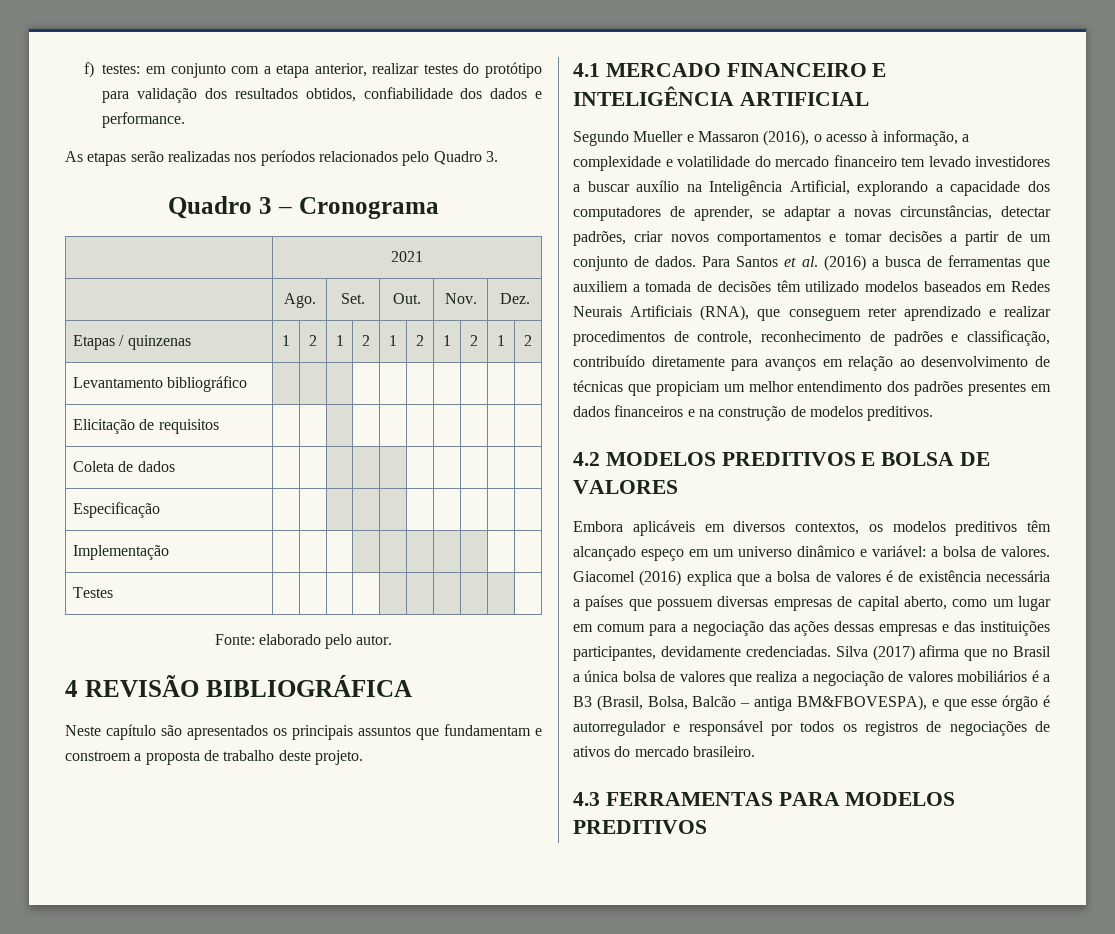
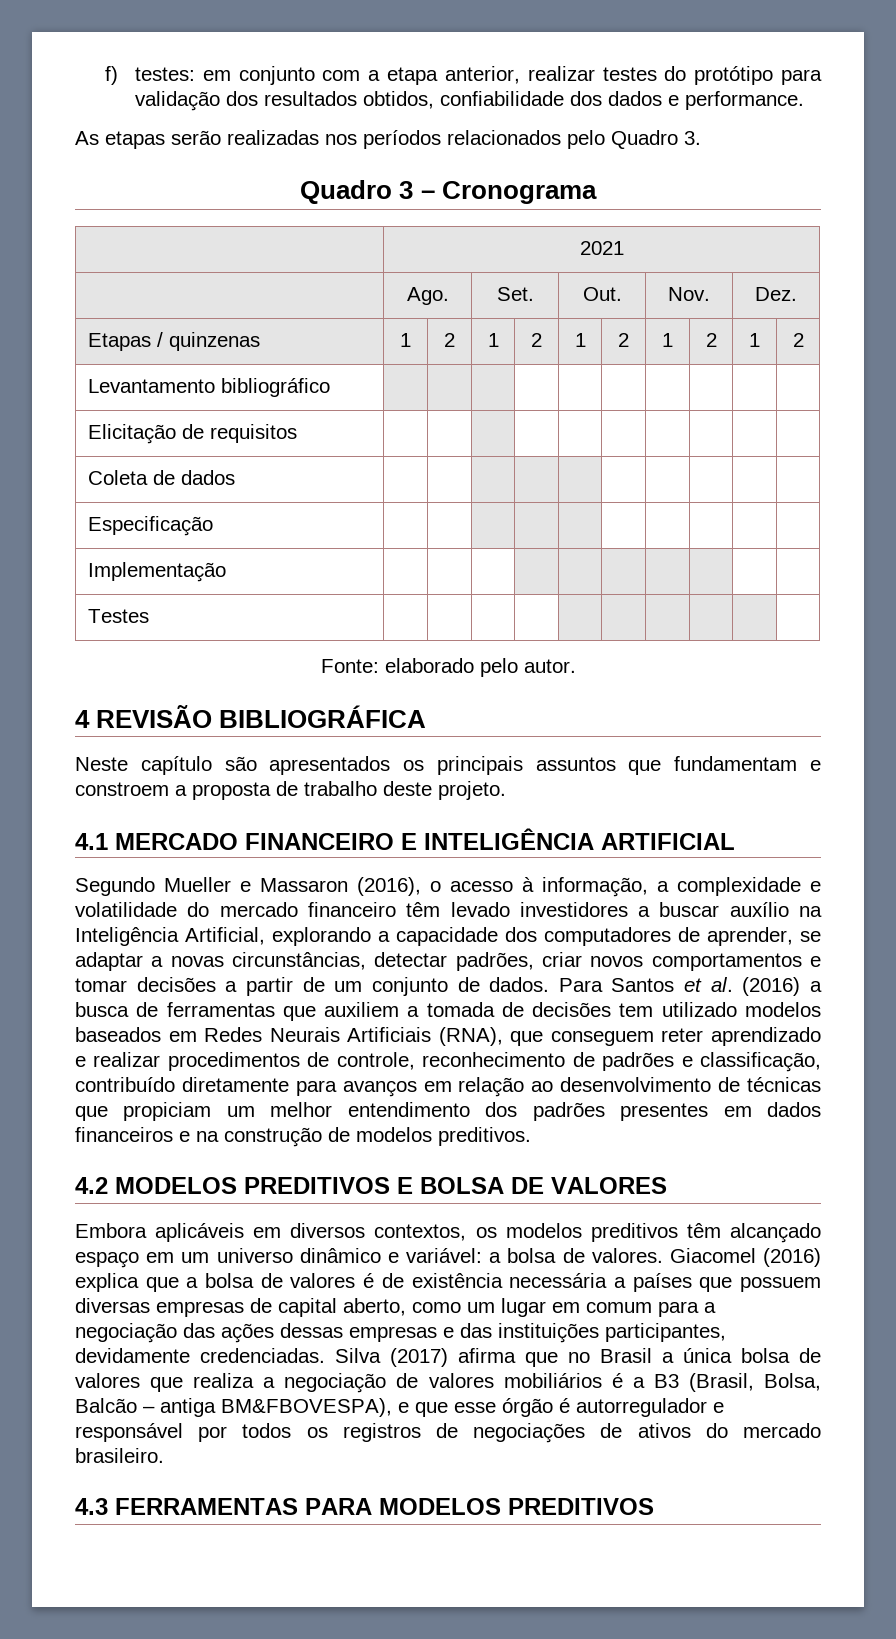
- Segundo Mueller e Massaron (2016), o acesso à informação, a complexidade e volatilidade do mercado financeiro tem levado investidores a buscar auxílio na Inteligência Artificial, explorando a capacidade dos computadores de aprender, se adaptar a novas circunstâncias, detectar padrões, criar novos comportamentos e tomar decisões a partir de um conjunto de dados.
+ Segundo Mueller e Massaron (2016), o acesso à informação, a complexidade e volatilidade do mercado financeiro têm levado investidores a buscar auxílio na Inteligência Artificial, explorando a capacidade dos computadores de aprender, se adaptar a novas circunstâncias, detectar padrões, criar novos comportamentos e tomar decisões a partir de um conjunto de dados.
- Para Santos et al. (2016) a busca de ferramentas que auxiliem a tomada de decisões têm utilizado modelos baseados em Redes Neurais Artificiais (RNA), que conseguem reter aprendizado e realizar procedimentos de controle, reconhecimento de padrões e classificação, contribuído diretamente para avanços em relação ao desenvolvimento de técnicas que propiciam um melhor entendimento dos padrões presentes em dados financeiros e na construção de modelos preditivos.
+ Para Santos et al. (2016) a busca de ferramentas que auxiliem a tomada de decisões tem utilizado modelos baseados em Redes Neurais Artificiais (RNA), que conseguem reter aprendizado e realizar procedimentos de controle, reconhecimento de padrões e classificação, contribuído diretamente para avanços em relação ao desenvolvimento de técnicas que propiciam um melhor entendimento dos padrões presentes em dados financeiros e na construção de modelos preditivos.
- Embora aplicáveis em diversos contextos, os modelos preditivos têm alcançado espeço em um universo dinâmico e variável: a bolsa de valores.
+ Embora aplicáveis em diversos contextos, os modelos preditivos têm alcançado espaço em um universo dinâmico e variável: a bolsa de valores.

